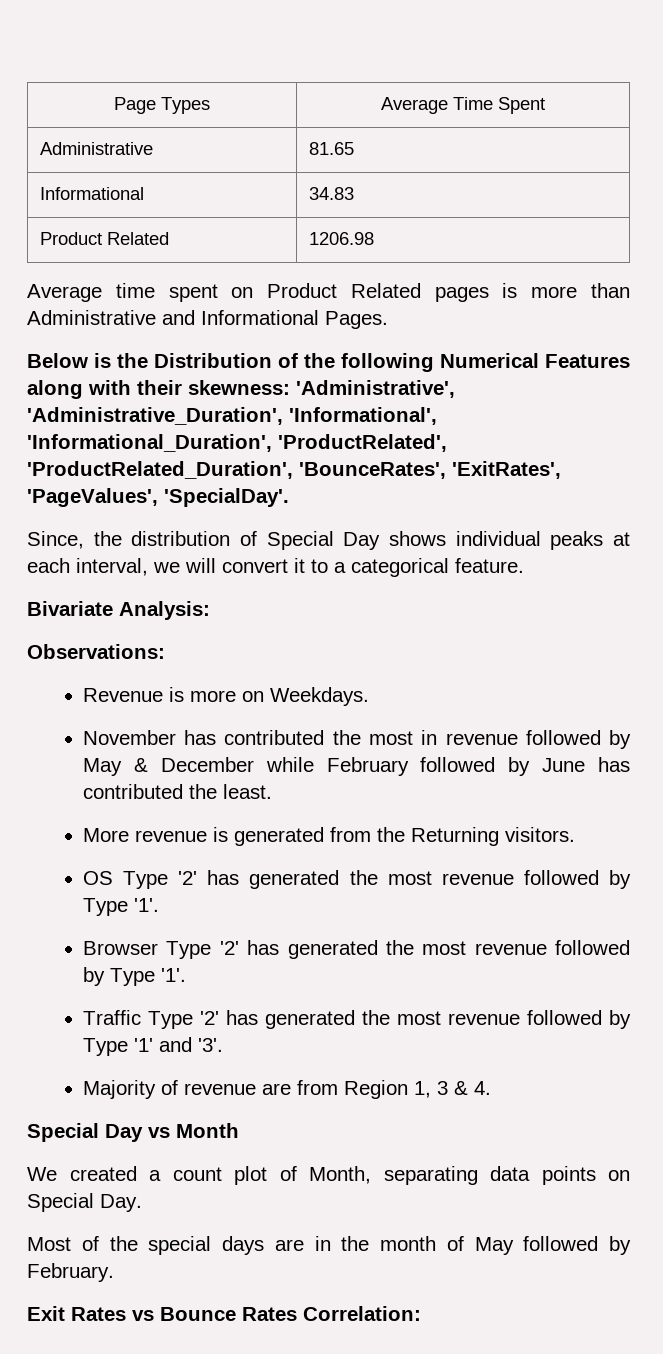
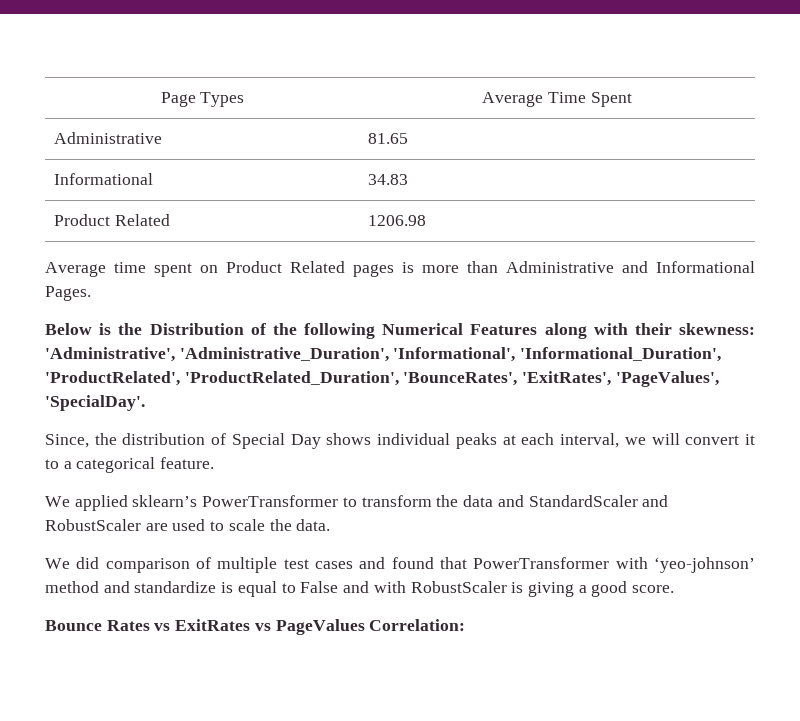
- Bivariate Analysis:
- Observations:
- Revenue is more on Weekdays.
- November has contributed the most in revenue followed by May & December while February followed by June has contributed the least.
- More revenue is generated from the Returning visitors.
- OS Type '2' has generated the most revenue followed by Type '1'.
- Browser Type '2' has generated the most revenue followed by Type '1'.
- Traffic Type '2' has generated the most revenue followed by Type '1' and '3'.
- Majority of revenue are from Region 1, 3 & 4.
- Special Day vs Month
- We created a count plot of Month, separating data points on Special Day.
- Most of the special days are in the month of May followed by February.
- Exit Rates vs Bounce Rates Correlation:
+ We applied sklearn’s PowerTransformer to transform the data and StandardScaler and RobustScaler are used to scale the data.
+ We did comparison of multiple test cases and found that PowerTransformer with ‘yeo-johnson’ method and standardize is equal to False and with RobustScaler is giving a good score.
+ Bounce Rates vs ExitRates vs PageValues Correlation:

